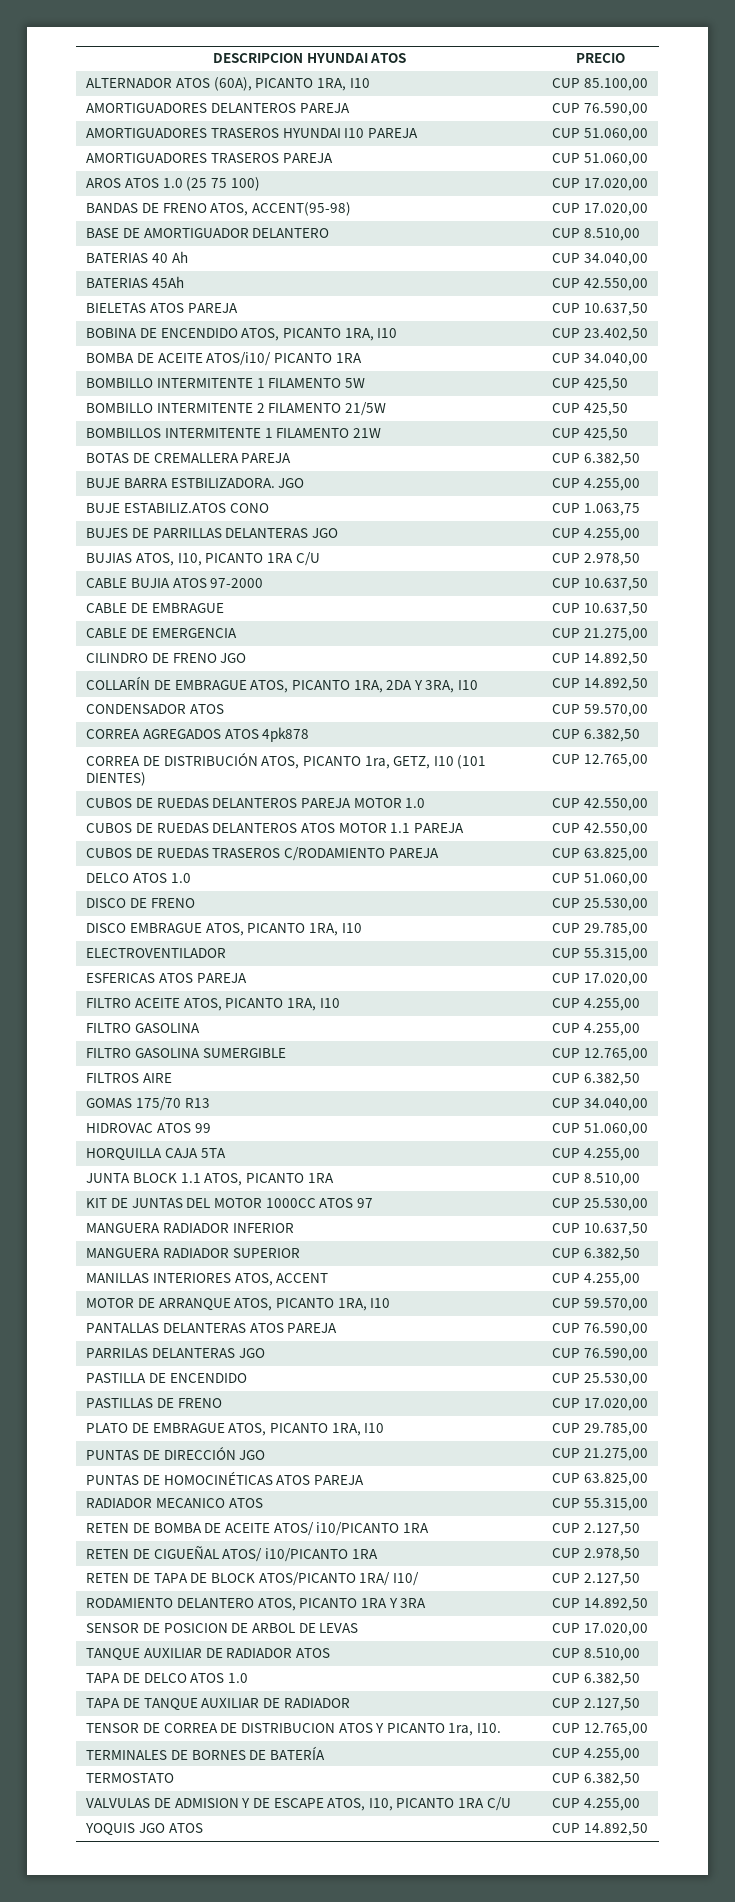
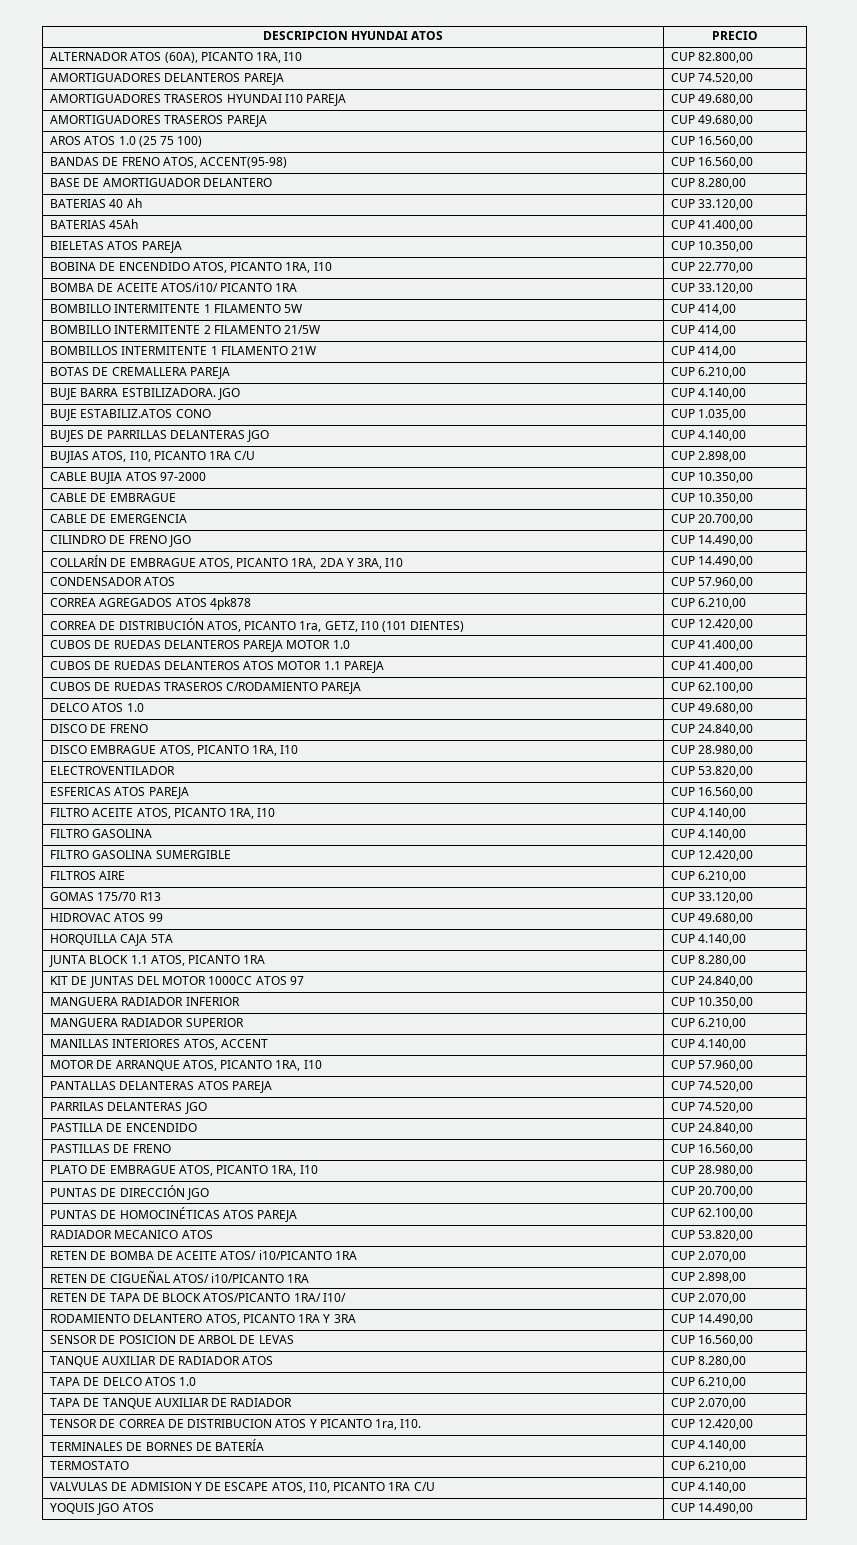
- ALTERNADOR ATOS (60A), PICANTO 1RA, I10 | CUP 85.100,00
+ ALTERNADOR ATOS (60A), PICANTO 1RA, I10 | CUP 82.800,00
- AMORTIGUADORES DELANTEROS PAREJA | CUP 76.590,00
+ AMORTIGUADORES DELANTEROS PAREJA | CUP 74.520,00
- AMORTIGUADORES TRASEROS HYUNDAI I10 PAREJA | CUP 51.060,00
+ AMORTIGUADORES TRASEROS HYUNDAI I10 PAREJA | CUP 49.680,00
- AMORTIGUADORES TRASEROS PAREJA | CUP 51.060,00
+ AMORTIGUADORES TRASEROS PAREJA | CUP 49.680,00
- AROS ATOS 1.0 (25 75 100) | CUP 17.020,00
+ AROS ATOS 1.0 (25 75 100) | CUP 16.560,00
- BANDAS DE FRENO ATOS, ACCENT(95-98) | CUP 17.020,00
+ BANDAS DE FRENO ATOS, ACCENT(95-98) | CUP 16.560,00
- BASE DE AMORTIGUADOR DELANTERO | CUP 8.510,00
+ BASE DE AMORTIGUADOR DELANTERO | CUP 8.280,00
- BATERIAS 40 Ah | CUP 34.040,00
+ BATERIAS 40 Ah | CUP 33.120,00
- BATERIAS 45Ah | CUP 42.550,00
+ BATERIAS 45Ah | CUP 41.400,00
- BIELETAS ATOS PAREJA | CUP 10.637,50
+ BIELETAS ATOS PAREJA | CUP 10.350,00
- BOBINA DE ENCENDIDO ATOS, PICANTO 1RA, I10 | CUP 23.402,50
+ BOBINA DE ENCENDIDO ATOS, PICANTO 1RA, I10 | CUP 22.770,00
- BOMBA DE ACEITE ATOS/i10/ PICANTO 1RA | CUP 34.040,00
+ BOMBA DE ACEITE ATOS/i10/ PICANTO 1RA | CUP 33.120,00
- BOMBILLO INTERMITENTE 1 FILAMENTO 5W | CUP 425,50
+ BOMBILLO INTERMITENTE 1 FILAMENTO 5W | CUP 414,00
- BOMBILLO INTERMITENTE 2 FILAMENTO 21/5W | CUP 425,50
+ BOMBILLO INTERMITENTE 2 FILAMENTO 21/5W | CUP 414,00
- BOMBILLOS INTERMITENTE 1 FILAMENTO 21W | CUP 425,50
+ BOMBILLOS INTERMITENTE 1 FILAMENTO 21W | CUP 414,00
- BOTAS DE CREMALLERA PAREJA | CUP 6.382,50
+ BOTAS DE CREMALLERA PAREJA | CUP 6.210,00
- BUJE BARRA ESTBILIZADORA. JGO | CUP 4.255,00
+ BUJE BARRA ESTBILIZADORA. JGO | CUP 4.140,00
- BUJE ESTABILIZ.ATOS CONO | CUP 1.063,75
+ BUJE ESTABILIZ.ATOS CONO | CUP 1.035,00
- BUJES DE PARRILLAS DELANTERAS JGO | CUP 4.255,00
+ BUJES DE PARRILLAS DELANTERAS JGO | CUP 4.140,00
- BUJIAS ATOS, I10, PICANTO 1RA C/U | CUP 2.978,50
+ BUJIAS ATOS, I10, PICANTO 1RA C/U | CUP 2.898,00
- CABLE BUJIA ATOS 97-2000 | CUP 10.637,50
+ CABLE BUJIA ATOS 97-2000 | CUP 10.350,00
- CABLE DE EMBRAGUE | CUP 10.637,50
+ CABLE DE EMBRAGUE | CUP 10.350,00
- CABLE DE EMERGENCIA | CUP 21.275,00
+ CABLE DE EMERGENCIA | CUP 20.700,00
- CILINDRO DE FRENO JGO | CUP 14.892,50
+ CILINDRO DE FRENO JGO | CUP 14.490,00
- COLLARÍN DE EMBRAGUE ATOS, PICANTO 1RA, 2DA Y 3RA, I10 | CUP 14.892,50
+ COLLARÍN DE EMBRAGUE ATOS, PICANTO 1RA, 2DA Y 3RA, I10 | CUP 14.490,00
- CONDENSADOR ATOS | CUP 59.570,00
+ CONDENSADOR ATOS | CUP 57.960,00
- CORREA AGREGADOS ATOS 4pk878 | CUP 6.382,50
+ CORREA AGREGADOS ATOS 4pk878 | CUP 6.210,00
- CORREA DE DISTRIBUCIÓN ATOS, PICANTO 1ra, GETZ, I10 (101 DIENTES) | CUP 12.765,00
+ CORREA DE DISTRIBUCIÓN ATOS, PICANTO 1ra, GETZ, I10 (101 DIENTES) | CUP 12.420,00
- CUBOS DE RUEDAS DELANTEROS PAREJA MOTOR 1.0 | CUP 42.550,00
+ CUBOS DE RUEDAS DELANTEROS PAREJA MOTOR 1.0 | CUP 41.400,00
- CUBOS DE RUEDAS DELANTEROS ATOS MOTOR 1.1 PAREJA | CUP 42.550,00
+ CUBOS DE RUEDAS DELANTEROS ATOS MOTOR 1.1 PAREJA | CUP 41.400,00
- CUBOS DE RUEDAS TRASEROS C/RODAMIENTO PAREJA | CUP 63.825,00
- DELCO ATOS 1.0 | CUP 51.060,00
+ CUBOS DE RUEDAS TRASEROS C/RODAMIENTO PAREJA | CUP 62.100,00
+ DELCO ATOS 1.0 | CUP 49.680,00
- DISCO DE FRENO | CUP 25.530,00
+ DISCO DE FRENO | CUP 24.840,00
- DISCO EMBRAGUE ATOS, PICANTO 1RA, I10 | CUP 29.785,00
+ DISCO EMBRAGUE ATOS, PICANTO 1RA, I10 | CUP 28.980,00
- ELECTROVENTILADOR | CUP 55.315,00
+ ELECTROVENTILADOR | CUP 53.820,00
- ESFERICAS ATOS PAREJA | CUP 17.020,00
+ ESFERICAS ATOS PAREJA | CUP 16.560,00
- FILTRO ACEITE ATOS, PICANTO 1RA, I10 | CUP 4.255,00
+ FILTRO ACEITE ATOS, PICANTO 1RA, I10 | CUP 4.140,00
- FILTRO GASOLINA | CUP 4.255,00
+ FILTRO GASOLINA | CUP 4.140,00
- FILTRO GASOLINA SUMERGIBLE | CUP 12.765,00
+ FILTRO GASOLINA SUMERGIBLE | CUP 12.420,00
- FILTROS AIRE | CUP 6.382,50
+ FILTROS AIRE | CUP 6.210,00
- GOMAS 175/70 R13 | CUP 34.040,00
+ GOMAS 175/70 R13 | CUP 33.120,00
- HIDROVAC ATOS 99 | CUP 51.060,00
+ HIDROVAC ATOS 99 | CUP 49.680,00
- HORQUILLA CAJA 5TA | CUP 4.255,00
+ HORQUILLA CAJA 5TA | CUP 4.140,00
- JUNTA BLOCK 1.1 ATOS, PICANTO 1RA | CUP 8.510,00
+ JUNTA BLOCK 1.1 ATOS, PICANTO 1RA | CUP 8.280,00
- KIT DE JUNTAS DEL MOTOR 1000CC ATOS 97 | CUP 25.530,00
+ KIT DE JUNTAS DEL MOTOR 1000CC ATOS 97 | CUP 24.840,00
- MANGUERA RADIADOR INFERIOR | CUP 10.637,50
+ MANGUERA RADIADOR INFERIOR | CUP 10.350,00
- MANGUERA RADIADOR SUPERIOR | CUP 6.382,50
+ MANGUERA RADIADOR SUPERIOR | CUP 6.210,00
- MANILLAS INTERIORES ATOS, ACCENT | CUP 4.255,00
+ MANILLAS INTERIORES ATOS, ACCENT | CUP 4.140,00
- MOTOR DE ARRANQUE ATOS, PICANTO 1RA, I10 | CUP 59.570,00
+ MOTOR DE ARRANQUE ATOS, PICANTO 1RA, I10 | CUP 57.960,00
- PANTALLAS DELANTERAS ATOS PAREJA | CUP 76.590,00
+ PANTALLAS DELANTERAS ATOS PAREJA | CUP 74.520,00
- PARRILAS DELANTERAS JGO | CUP 76.590,00
+ PARRILAS DELANTERAS JGO | CUP 74.520,00
- PASTILLA DE ENCENDIDO | CUP 25.530,00
+ PASTILLA DE ENCENDIDO | CUP 24.840,00
- PASTILLAS DE FRENO | CUP 17.020,00
+ PASTILLAS DE FRENO | CUP 16.560,00
- PLATO DE EMBRAGUE ATOS, PICANTO 1RA, I10 | CUP 29.785,00
+ PLATO DE EMBRAGUE ATOS, PICANTO 1RA, I10 | CUP 28.980,00
- PUNTAS DE DIRECCIÓN JGO | CUP 21.275,00
+ PUNTAS DE DIRECCIÓN JGO | CUP 20.700,00
- PUNTAS DE HOMOCINÉTICAS ATOS PAREJA | CUP 63.825,00
+ PUNTAS DE HOMOCINÉTICAS ATOS PAREJA | CUP 62.100,00
- RADIADOR MECANICO ATOS | CUP 55.315,00
+ RADIADOR MECANICO ATOS | CUP 53.820,00
- RETEN DE BOMBA DE ACEITE ATOS/ i10/PICANTO 1RA | CUP 2.127,50
+ RETEN DE BOMBA DE ACEITE ATOS/ i10/PICANTO 1RA | CUP 2.070,00
- RETEN DE CIGUEÑAL ATOS/ i10/PICANTO 1RA | CUP 2.978,50
+ RETEN DE CIGUEÑAL ATOS/ i10/PICANTO 1RA | CUP 2.898,00
- RETEN DE TAPA DE BLOCK ATOS/PICANTO 1RA/ I10/ | CUP 2.127,50
+ RETEN DE TAPA DE BLOCK ATOS/PICANTO 1RA/ I10/ | CUP 2.070,00
- RODAMIENTO DELANTERO ATOS, PICANTO 1RA Y 3RA | CUP 14.892,50
+ RODAMIENTO DELANTERO ATOS, PICANTO 1RA Y 3RA | CUP 14.490,00
- SENSOR DE POSICION DE ARBOL DE LEVAS | CUP 17.020,00
+ SENSOR DE POSICION DE ARBOL DE LEVAS | CUP 16.560,00
- TANQUE AUXILIAR DE RADIADOR ATOS | CUP 8.510,00
+ TANQUE AUXILIAR DE RADIADOR ATOS | CUP 8.280,00
- TAPA DE DELCO ATOS 1.0 | CUP 6.382,50
+ TAPA DE DELCO ATOS 1.0 | CUP 6.210,00
- TAPA DE TANQUE AUXILIAR DE RADIADOR | CUP 2.127,50
+ TAPA DE TANQUE AUXILIAR DE RADIADOR | CUP 2.070,00
- TENSOR DE CORREA DE DISTRIBUCION ATOS Y PICANTO 1ra, I10. | CUP 12.765,00
+ TENSOR DE CORREA DE DISTRIBUCION ATOS Y PICANTO 1ra, I10. | CUP 12.420,00
- TERMINALES DE BORNES DE BATERÍA | CUP 4.255,00
+ TERMINALES DE BORNES DE BATERÍA | CUP 4.140,00
- TERMOSTATO | CUP 6.382,50
+ TERMOSTATO | CUP 6.210,00
- VALVULAS DE ADMISION Y DE ESCAPE ATOS, I10, PICANTO 1RA C/U | CUP 4.255,00
+ VALVULAS DE ADMISION Y DE ESCAPE ATOS, I10, PICANTO 1RA C/U | CUP 4.140,00
- YOQUIS JGO ATOS | CUP 14.892,50
+ YOQUIS JGO ATOS | CUP 14.490,00

